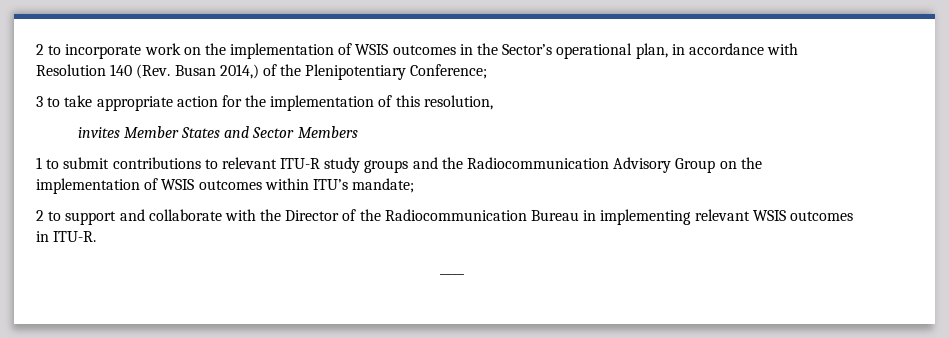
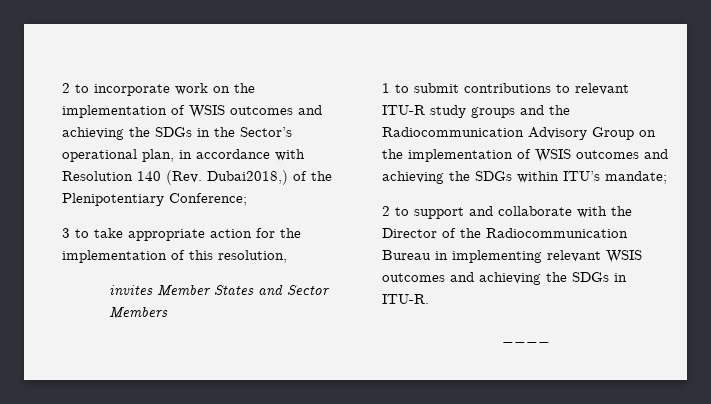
- 2 to incorporate work on the implementation of WSIS outcomes in the Sector’s operational plan, in accordance with Resolution 140 (Rev. Busan 2014,) of the Plenipotentiary Conference;
+ 2 to incorporate work on the implementation of WSIS outcomes and achieving the SDGs in the Sector’s operational plan, in accordance with Resolution 140 (Rev. Dubai2018,) of the Plenipotentiary Conference;
- 1 to submit contributions to relevant ITU-R study groups and the Radiocommunication Advisory Group on the implementation of WSIS outcomes within ITU’s mandate;
+ 1 to submit contributions to relevant ITU-R study groups and the Radiocommunication Advisory Group on the implementation of WSIS outcomes and achieving the SDGs within ITU’s mandate;
- 2 to support and collaborate with the Director of the Radiocommunication Bureau in implementing relevant WSIS outcomes in ITU-R.
+ 2 to support and collaborate with the Director of the Radiocommunication Bureau in implementing relevant WSIS outcomes and achieving the SDGs in ITU-R.

